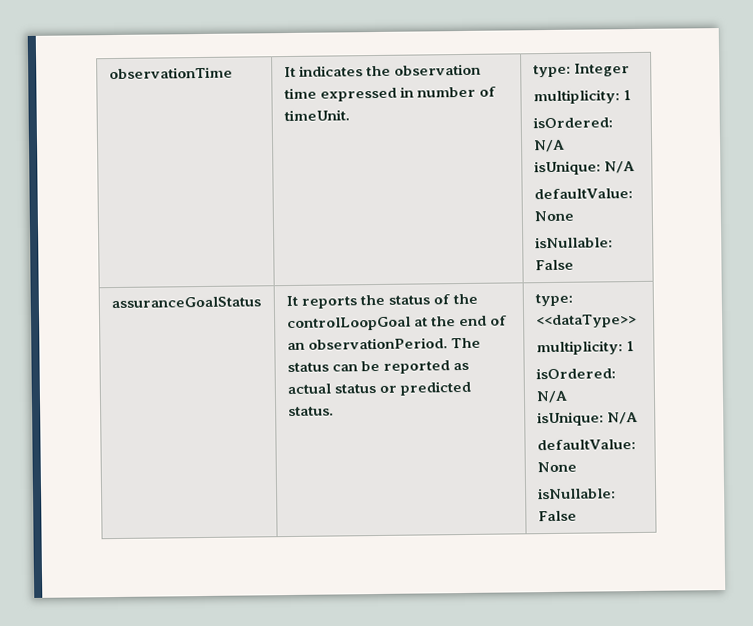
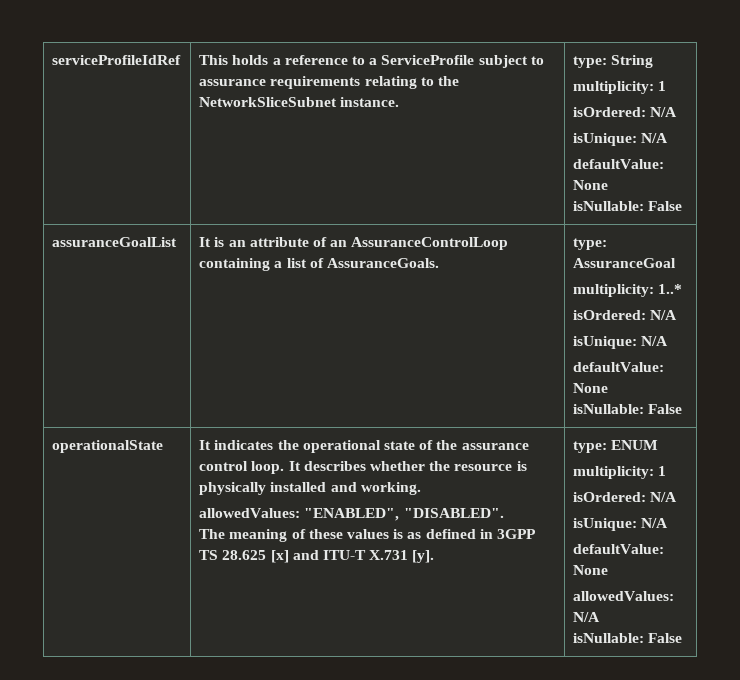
- observationTime | It indicates the observation time expressed in number of timeUnit. | type: Integer
+ serviceProfileIdRef | This holds a reference to a ServiceProfile subject to assurance requirements relating to the NetworkSliceSubnet instance. | type: String
- assuranceGoalStatus | It reports the status of the controlLoopGoal at the end of an observationPeriod. The status can be reported as actual status or predicted status. | type: <<dataType>>
+ assuranceGoalList | It is an attribute of an AssuranceControlLoop containing a list of AssuranceGoals. | type: AssuranceGoal
+ multiplicity: 1..*
+ isOrdered: N/A
+ isUnique: N/A
+ defaultValue: None
+ isNullable: False
+ operationalState | It indicates the operational state of the assurance control loop. It describes whether the resource is physically installed and working.
+ allowedValues: "ENABLED", "DISABLED".
+ The meaning of these values is as defined in 3GPP TS 28.625 [x] and ITU-T X.731 [y]. | type: ENUM
  multiplicity: 1
  isOrdered: N/A
  isUnique: N/A
  defaultValue: None
+ allowedValues: N/A

